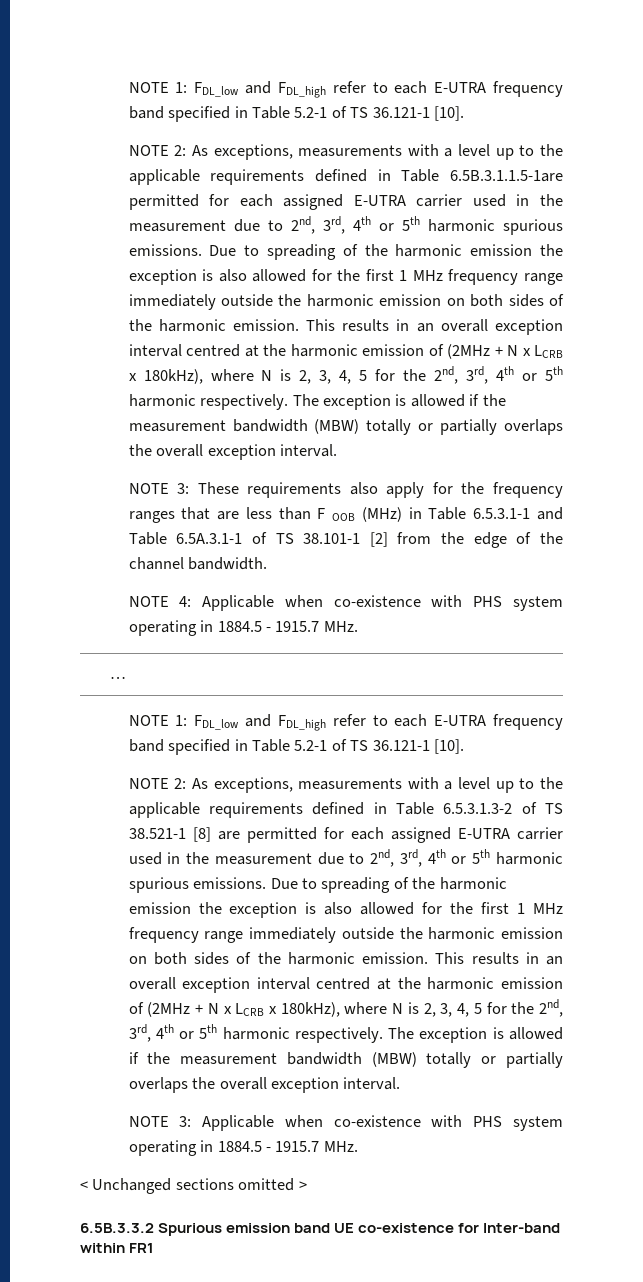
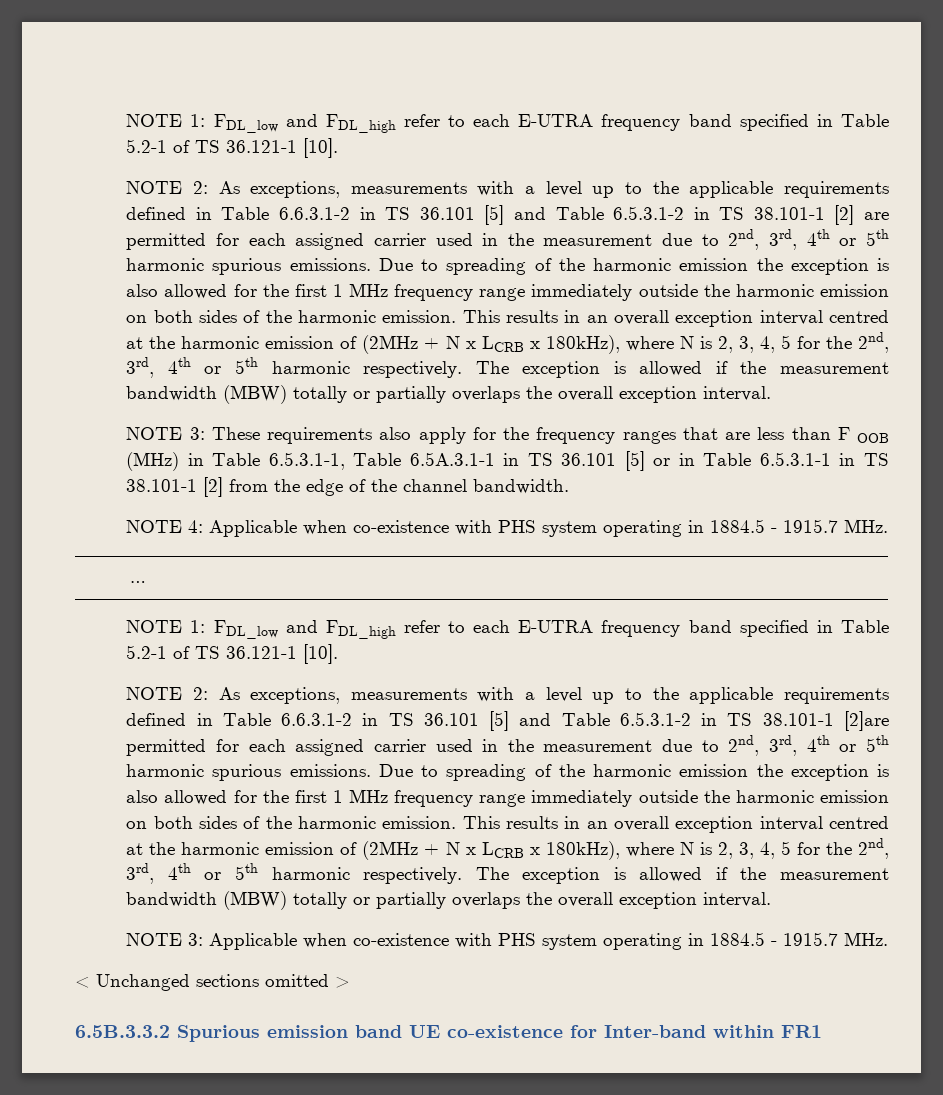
- NOTE 2: As exceptions, measurements with a level up to the applicable requirements defined in Table 6.5B.3.1.1.5-1are permitted for each assigned E-UTRA carrier used in the measurement due to 2nd, 3rd, 4th or 5th harmonic spurious emissions.
+ NOTE 2: As exceptions, measurements with a level up to the applicable requirements defined in Table 6.6.3.1-2 in TS 36.101 [5] and Table 6.5.3.1-2 in TS 38.101-1 [2] are permitted for each assigned carrier used in the measurement due to 2nd, 3rd, 4th or 5th harmonic spurious emissions.
- NOTE 3: These requirements also apply for the frequency ranges that are less than F OOB (MHz) in Table 6.5.3.1-1 and Table 6.5A.3.1-1 of TS 38.101-1 [2] from the edge of the channel bandwidth.
+ NOTE 3: These requirements also apply for the frequency ranges that are less than F OOB (MHz) in Table 6.5.3.1-1, Table 6.5A.3.1-1 in TS 36.101 [5] or in Table 6.5.3.1-1 in TS 38.101-1 [2] from the edge of the channel bandwidth.
- NOTE 2: As exceptions, measurements with a level up to the applicable requirements defined in Table 6.5.3.1.3-2 of TS 38.521-1 [8] are permitted for each assigned E-UTRA carrier used in the measurement due to 2nd, 3rd, 4th or 5th harmonic spurious emissions.
+ NOTE 2: As exceptions, measurements with a level up to the applicable requirements defined in Table 6.6.3.1-2 in TS 36.101 [5] and Table 6.5.3.1-2 in TS 38.101-1 [2]are permitted for each assigned carrier used in the measurement due to 2nd, 3rd, 4th or 5th harmonic spurious emissions.

